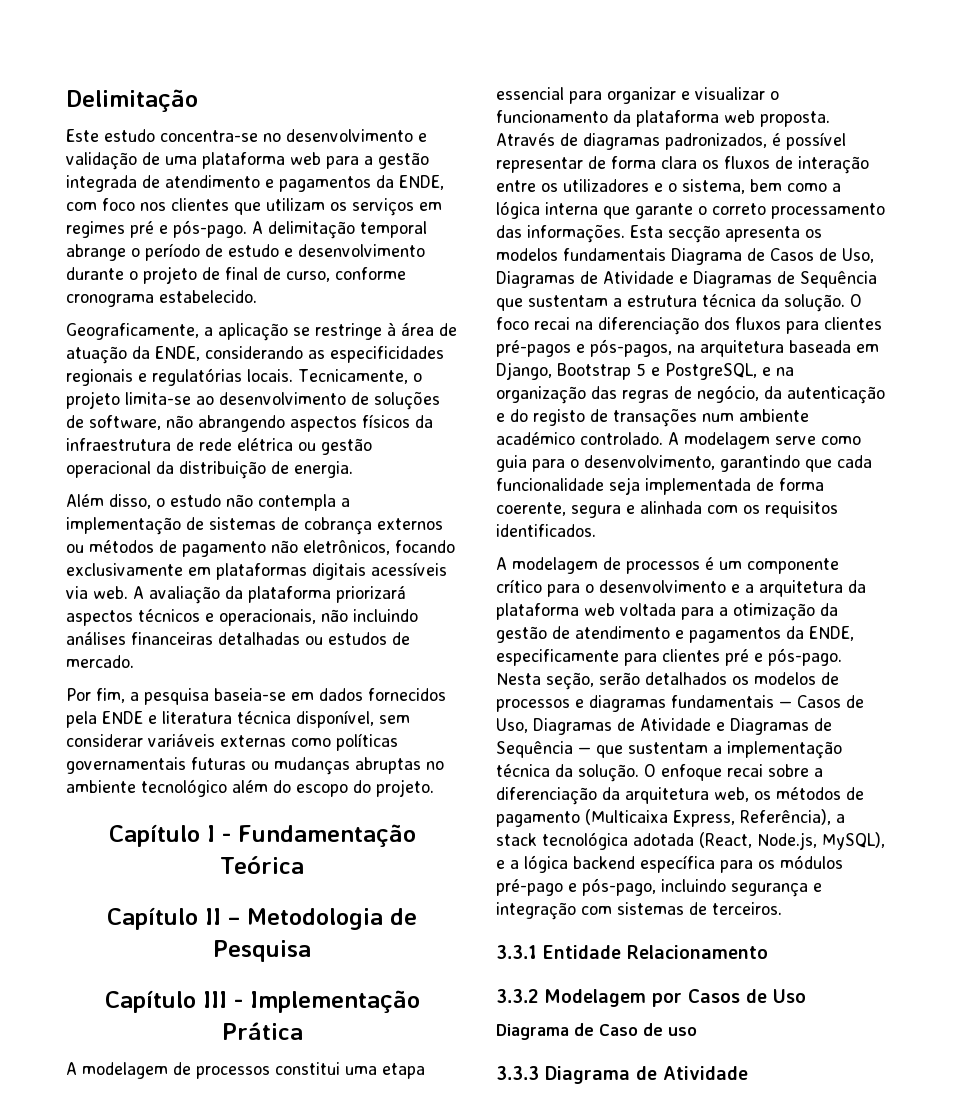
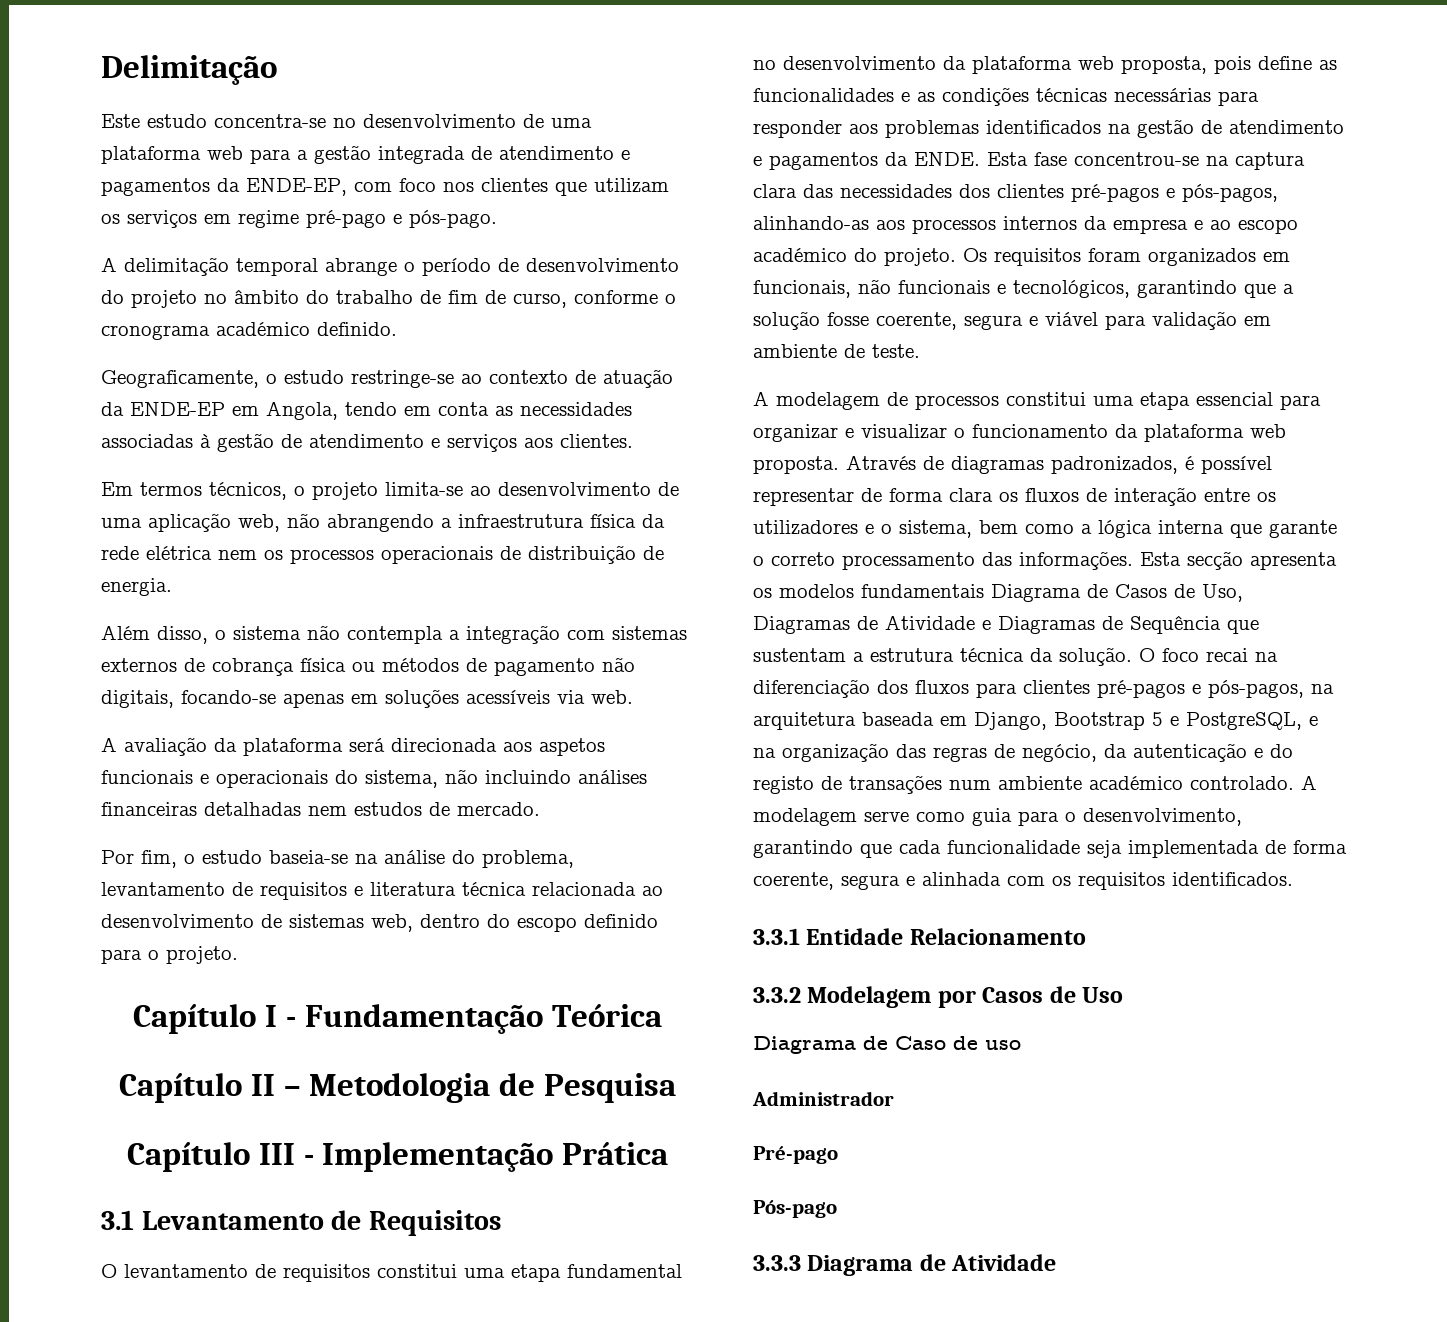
- Este estudo concentra-se no desenvolvimento e validação de uma plataforma web para a gestão integrada de atendimento e pagamentos da ENDE, com foco nos clientes que utilizam os serviços em regimes pré e pós-pago. A delimitação temporal abrange o período de estudo e desenvolvimento durante o projeto de final de curso, conforme cronograma estabelecido.
- Geograficamente, a aplicação se restringe à área de atuação da ENDE, considerando as especificidades regionais e regulatórias locais. Tecnicamente, o projeto limita-se ao desenvolvimento de soluções de software, não abrangendo aspectos físicos da infraestrutura de rede elétrica ou gestão operacional da distribuição de energia.
+ Este estudo concentra-se no desenvolvimento de uma plataforma web para a gestão integrada de atendimento e pagamentos da ENDE-EP, com foco nos clientes que utilizam os serviços em regime pré-pago e pós-pago.
+ A delimitação temporal abrange o período de desenvolvimento do projeto no âmbito do trabalho de fim de curso, conforme o cronograma académico definido.
+ Geograficamente, o estudo restringe-se ao contexto de atuação da ENDE-EP em Angola, tendo em conta as necessidades associadas à gestão de atendimento e serviços aos clientes.
+ Em termos técnicos, o projeto limita-se ao desenvolvimento de uma aplicação web, não abrangendo a infraestrutura física da rede elétrica nem os processos operacionais de distribuição de energia.
- Além disso, o estudo não contempla a implementação de sistemas de cobrança externos ou métodos de pagamento não eletrônicos, focando exclusivamente em plataformas digitais acessíveis via web. A avaliação da plataforma priorizará aspectos técnicos e operacionais, não incluindo análises financeiras detalhadas ou estudos de mercado.
+ Além disso, o sistema não contempla a integração com sistemas externos de cobrança física ou métodos de pagamento não digitais, focando-se apenas em soluções acessíveis via web.
+ A avaliação da plataforma será direcionada aos aspetos funcionais e operacionais do sistema, não incluindo análises financeiras detalhadas nem estudos de mercado.
- Por fim, a pesquisa baseia-se em dados fornecidos pela ENDE e literatura técnica disponível, sem considerar variáveis externas como políticas governamentais futuras ou mudanças abruptas no ambiente tecnológico além do escopo do projeto.
+ Por fim, o estudo baseia-se na análise do problema, levantamento de requisitos e literatura técnica relacionada ao desenvolvimento de sistemas web, dentro do escopo definido para o projeto.
+ 3.1 Levantamento de Requisitos
+ O levantamento de requisitos constitui uma etapa fundamental no desenvolvimento da plataforma web proposta, pois define as funcionalidades e as condições técnicas necessárias para responder aos problemas identificados na gestão de atendimento e pagamentos da ENDE. Esta fase concentrou-se na captura clara das necessidades dos clientes pré-pagos e pós-pagos, alinhando-as aos processos internos da empresa e ao escopo académico do projeto. Os requisitos foram organizados em funcionais, não funcionais e tecnológicos, garantindo que a solução fosse coerente, segura e viável para validação em ambiente de teste.
- A modelagem de processos é um componente crítico para o desenvolvimento e a arquitetura da plataforma web voltada para a otimização da gestão de atendimento e pagamentos da ENDE, especificamente para clientes pré e pós-pago. Nesta seção, serão detalhados os modelos de processos e diagramas fundamentais — Casos de Uso, Diagramas de Atividade e Diagramas de Sequência — que sustentam a implementação técnica da solução. O enfoque recai sobre a diferenciação da arquitetura web, os métodos de pagamento (Multicaixa Express, Referência), a stack tecnológica adotada (React, Node.js, MySQL), e a lógica backend específica para os módulos pré-pago e pós-pago, incluindo segurança e integração com sistemas de terceiros.
+ Administrador
+ Pré-pago
+ Pós-pago

